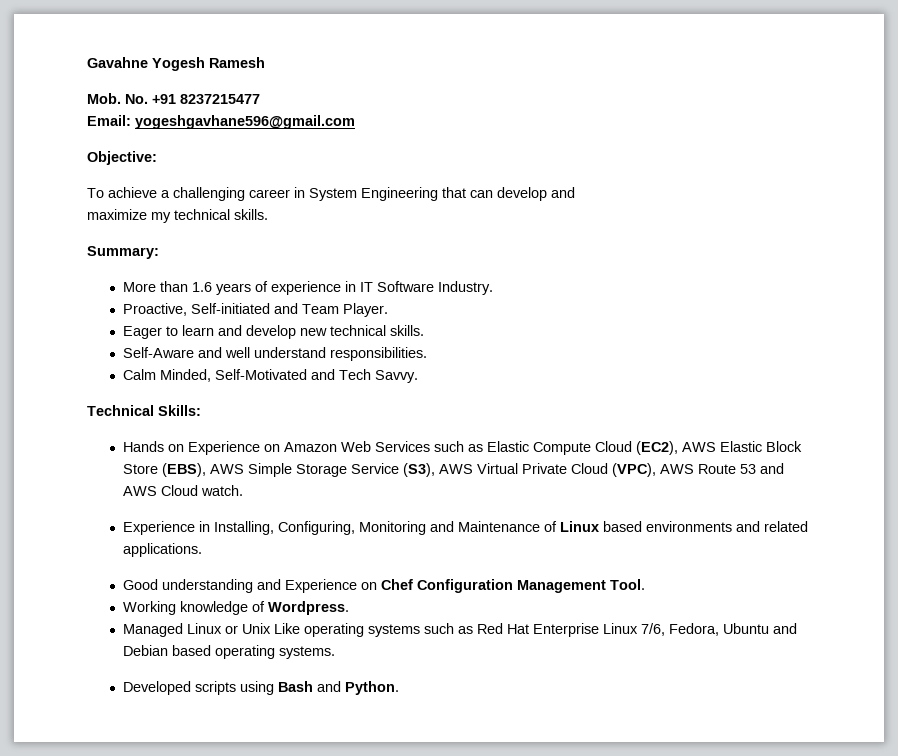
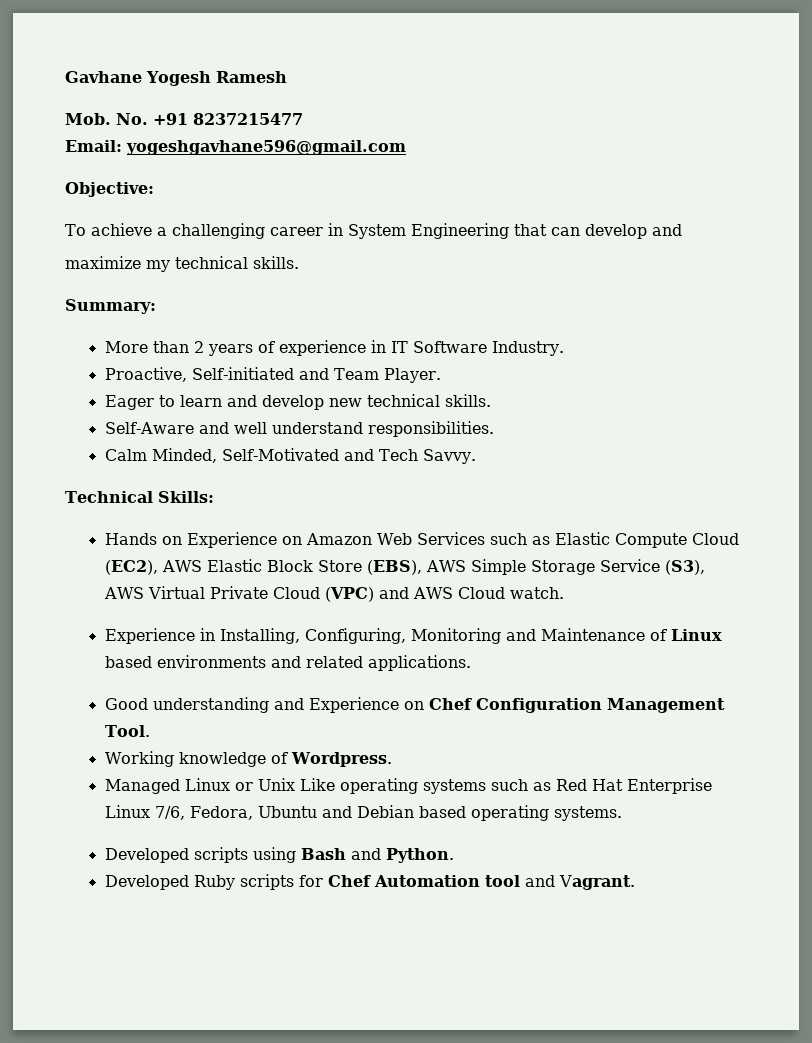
- Gavahne Yogesh Ramesh
+ Gavhane Yogesh Ramesh
- More than 1.6 years of experience in IT Software Industry.
+ More than 2 years of experience in IT Software Industry.
- Hands on Experience on Amazon Web Services such as Elastic Compute Cloud (EC2), AWS Elastic Block Store (EBS), AWS Simple Storage Service (S3), AWS Virtual Private Cloud (VPC), AWS Route 53 and AWS Cloud watch.
+ Hands on Experience on Amazon Web Services such as Elastic Compute Cloud (EC2), AWS Elastic Block Store (EBS), AWS Simple Storage Service (S3), AWS Virtual Private Cloud (VPC) and AWS Cloud watch.
+ Developed Ruby scripts for Chef Automation tool and Vagrant.

